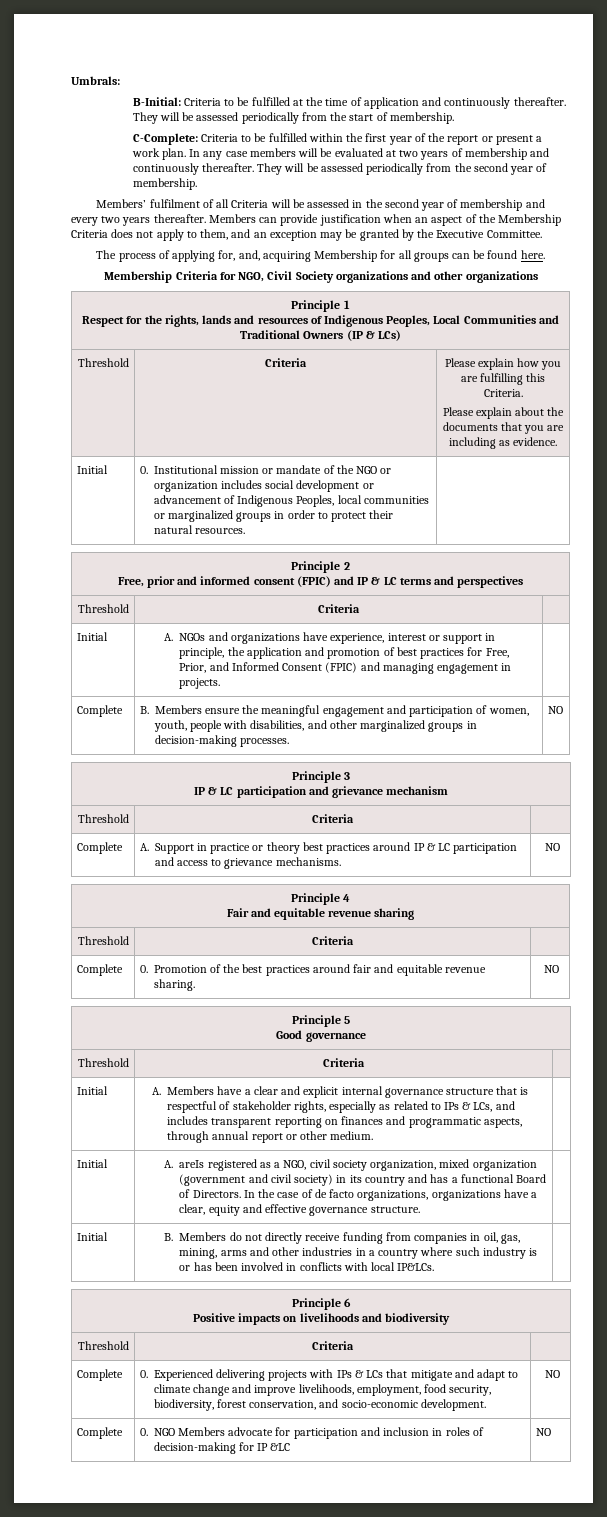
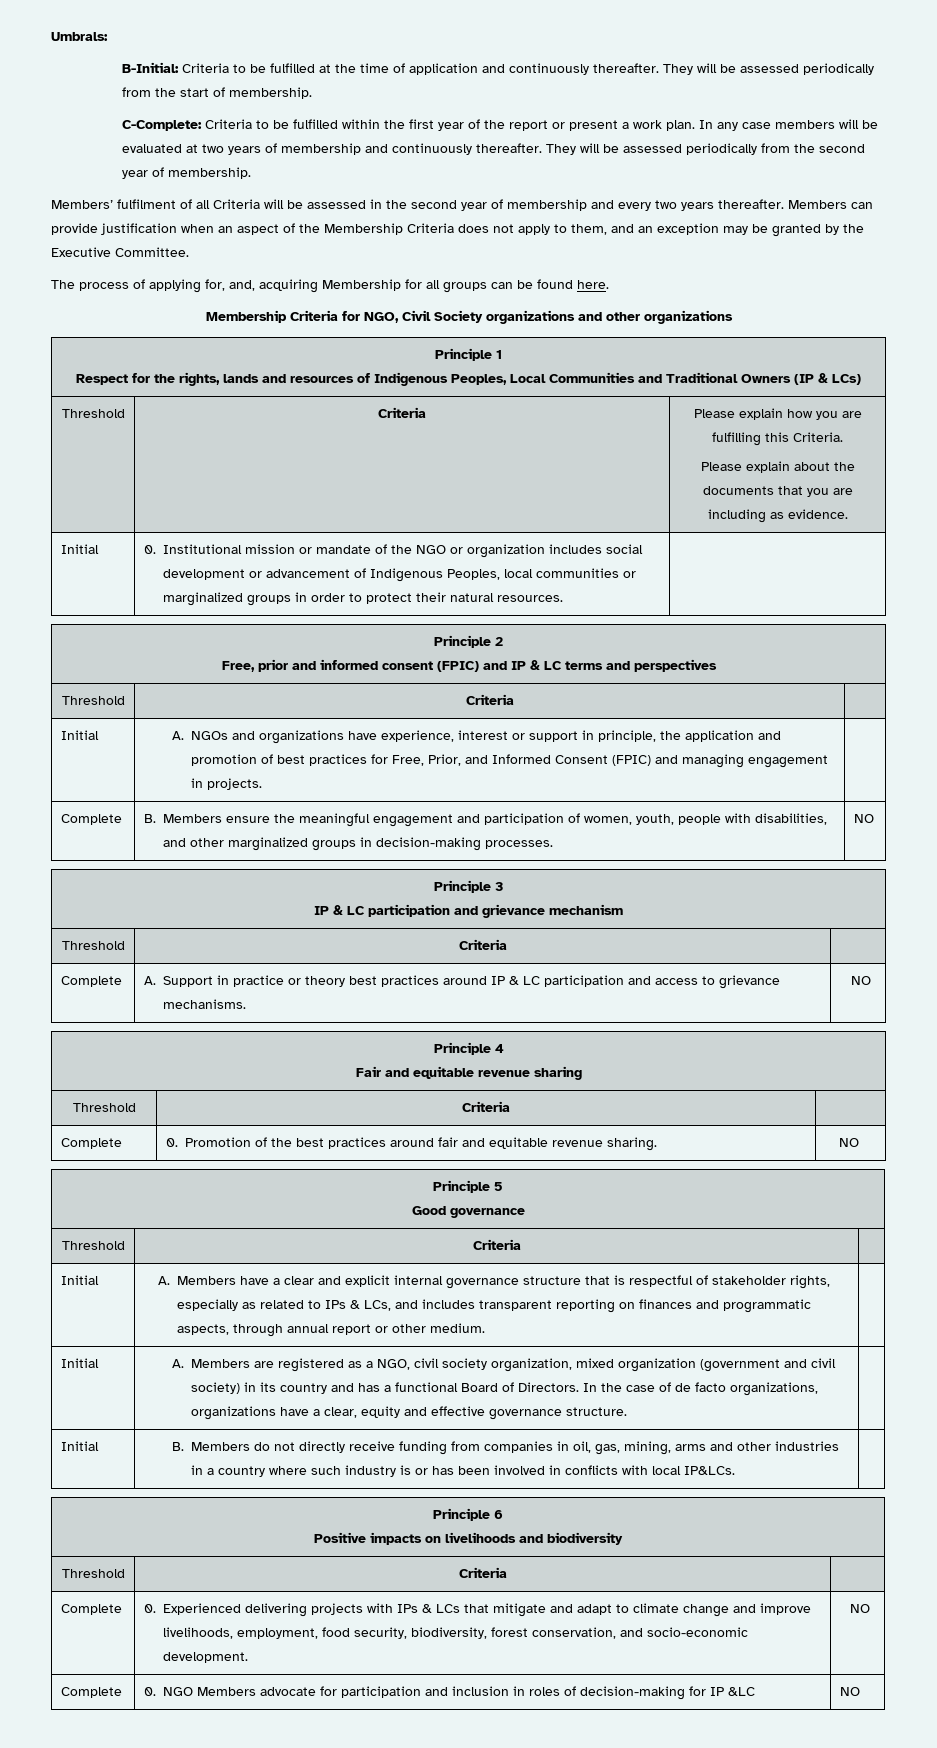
- A. areIs registered as a NGO, civil society organization, mixed organization (government and civil society) in its country and has a functional Board of Directors.
+ A. Members are registered as a NGO, civil society organization, mixed organization (government and civil society) in its country and has a functional Board of Directors.

